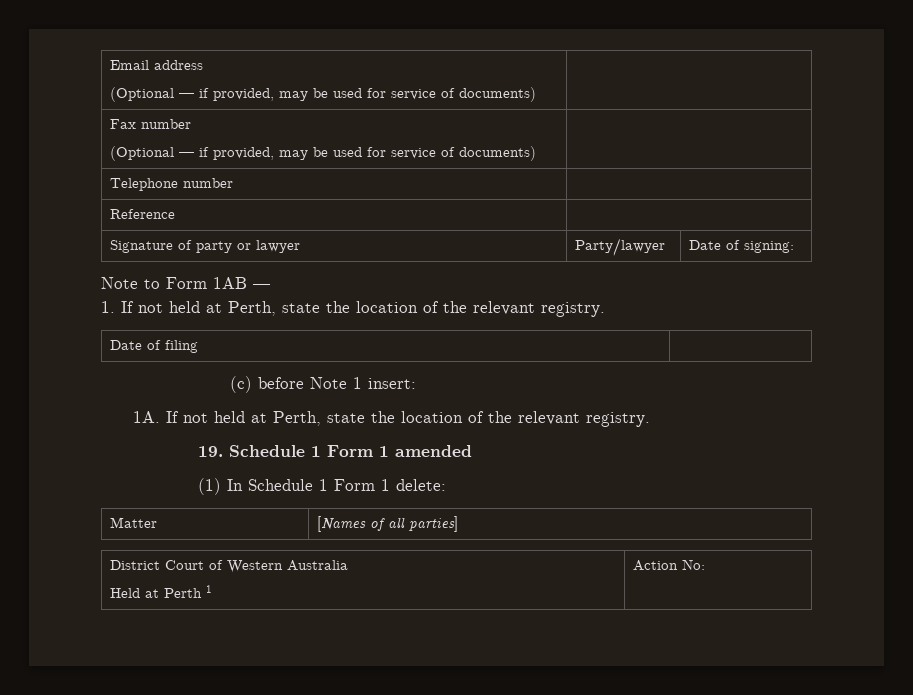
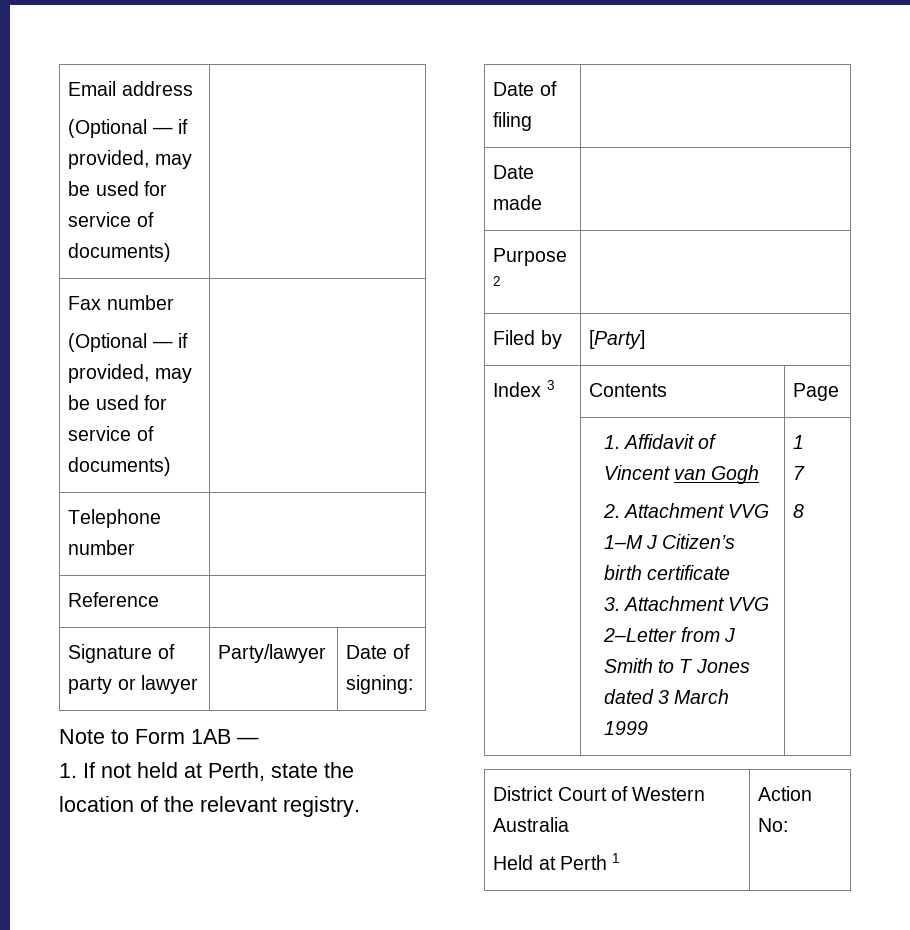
- (c) before Note 1 insert:
- 1A. If not held at Perth, state the location of the relevant registry.
- 19. Schedule 1 Form 1 amended
- (1) In Schedule 1 Form 1 delete:
- Matter | [Names of all parties]
+ Date made |
+ Purpose 2 |
+ Filed by | [Party]
+ Index 3 | Contents | Page
+ | 1. Affidavit of Vincent van Gogh
+ 2. Attachment VVG 1–M J Citizen’s birth certificate
+ 3. Attachment VVG 2–Letter from J Smith to T Jones dated 3 March 1999 | 1
+ 7
+ 8

